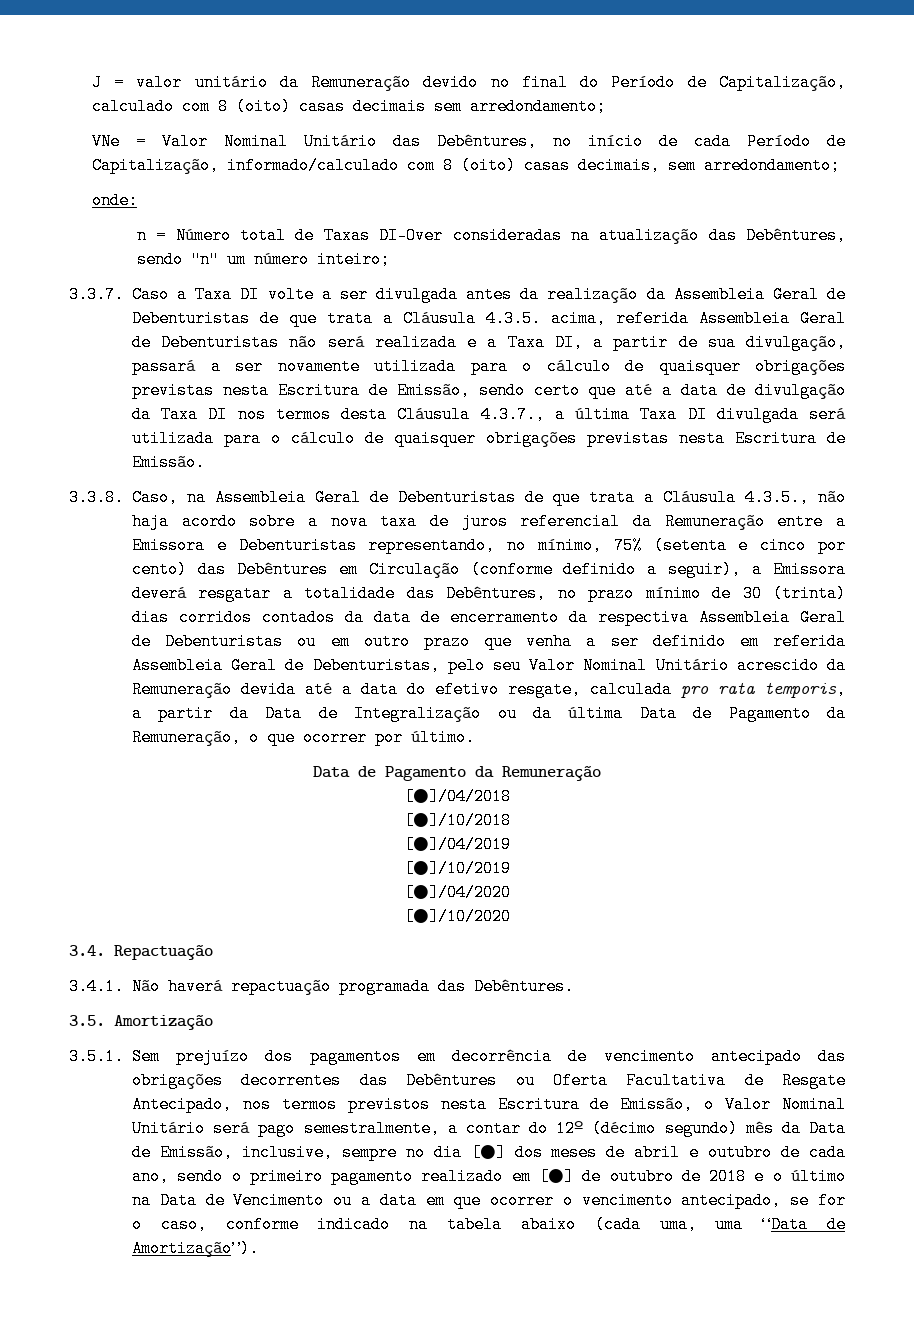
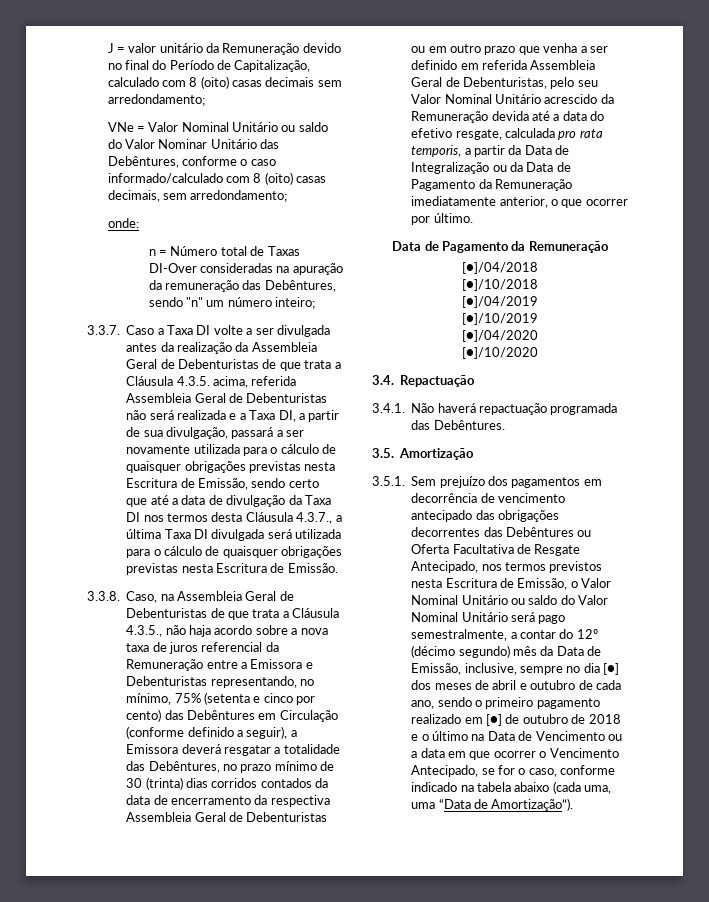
- VNe = Valor Nominal Unitário das Debêntures, no início de cada Período de Capitalização, informado/calculado com 8 (oito) casas decimais, sem arredondamento;
+ VNe = Valor Nominal Unitário ou saldo do Valor Nominar Unitário das Debêntures, conforme o caso informado/calculado com 8 (oito) casas decimais, sem arredondamento;
- n = Número total de Taxas DI-Over consideradas na atualização das Debêntures, sendo "n" um número inteiro;
+ n = Número total de Taxas DI-Over consideradas na apuração da remuneração das Debêntures, sendo "n" um número inteiro;
- 3.3.8. Caso, na Assembleia Geral de Debenturistas de que trata a Cláusula 4.3.5., não haja acordo sobre a nova taxa de juros referencial da Remuneração entre a Emissora e Debenturistas representando, no mínimo, 75% (setenta e cinco por cento) das Debêntures em Circulação (conforme definido a seguir), a Emissora deverá resgatar a totalidade das Debêntures, no prazo mínimo de 30 (trinta) dias corridos contados da data de encerramento da respectiva Assembleia Geral de Debenturistas ou em outro prazo que venha a ser definido em referida Assembleia Geral de Debenturistas, pelo seu Valor Nominal Unitário acrescido da Remuneração devida até a data do efetivo resgate, calculada pro rata temporis, a partir da Data de Integralização ou da última Data de Pagamento da Remuneração, o que ocorrer por último.
+ 3.3.8. Caso, na Assembleia Geral de Debenturistas de que trata a Cláusula 4.3.5., não haja acordo sobre a nova taxa de juros referencial da Remuneração entre a Emissora e Debenturistas representando, no mínimo, 75% (setenta e cinco por cento) das Debêntures em Circulação (conforme definido a seguir), a Emissora deverá resgatar a totalidade das Debêntures, no prazo mínimo de 30 (trinta) dias corridos contados da data de encerramento da respectiva Assembleia Geral de Debenturistas ou em outro prazo que venha a ser definido em referida Assembleia Geral de Debenturistas, pelo seu Valor Nominal Unitário acrescido da Remuneração devida até a data do efetivo resgate, calculada pro rata temporis, a partir da Data de Integralização ou da Data de Pagamento da Remuneração imediatamente anterior, o que ocorrer por último.
- 3.5.1. Sem prejuízo dos pagamentos em decorrência de vencimento antecipado das obrigações decorrentes das Debêntures ou Oferta Facultativa de Resgate Antecipado, nos termos previstos nesta Escritura de Emissão, o Valor Nominal Unitário será pago semestralmente, a contar do 12º (décimo segundo) mês da Data de Emissão, inclusive, sempre no dia [●] dos meses de abril e outubro de cada ano, sendo o primeiro pagamento realizado em [●] de outubro de 2018 e o último na Data de Vencimento ou a data em que ocorrer o vencimento antecipado, se for o caso, conforme indicado na tabela abaixo (cada uma, uma “Data de Amortização”).
+ 3.5.1. Sem prejuízo dos pagamentos em decorrência de vencimento antecipado das obrigações decorrentes das Debêntures ou Oferta Facultativa de Resgate Antecipado, nos termos previstos nesta Escritura de Emissão, o Valor Nominal Unitário ou saldo do Valor Nominal Unitário será pago semestralmente, a contar do 12º (décimo segundo) mês da Data de Emissão, inclusive, sempre no dia [●] dos meses de abril e outubro de cada ano, sendo o primeiro pagamento realizado em [●] de outubro de 2018 e o último na Data de Vencimento ou a data em que ocorrer o Vencimento Antecipado, se for o caso, conforme indicado na tabela abaixo (cada uma, uma “Data de Amortização”).

